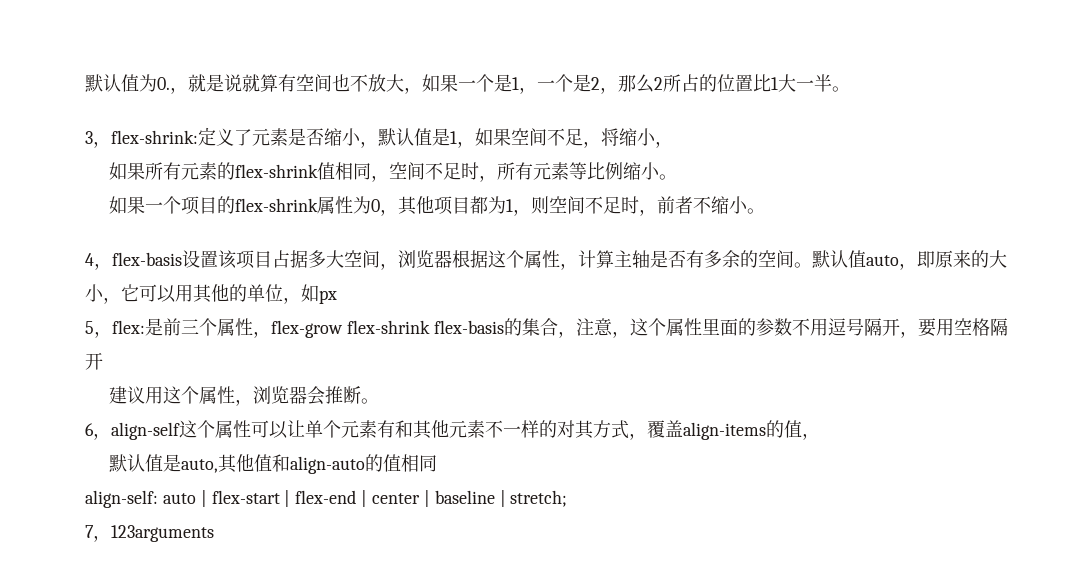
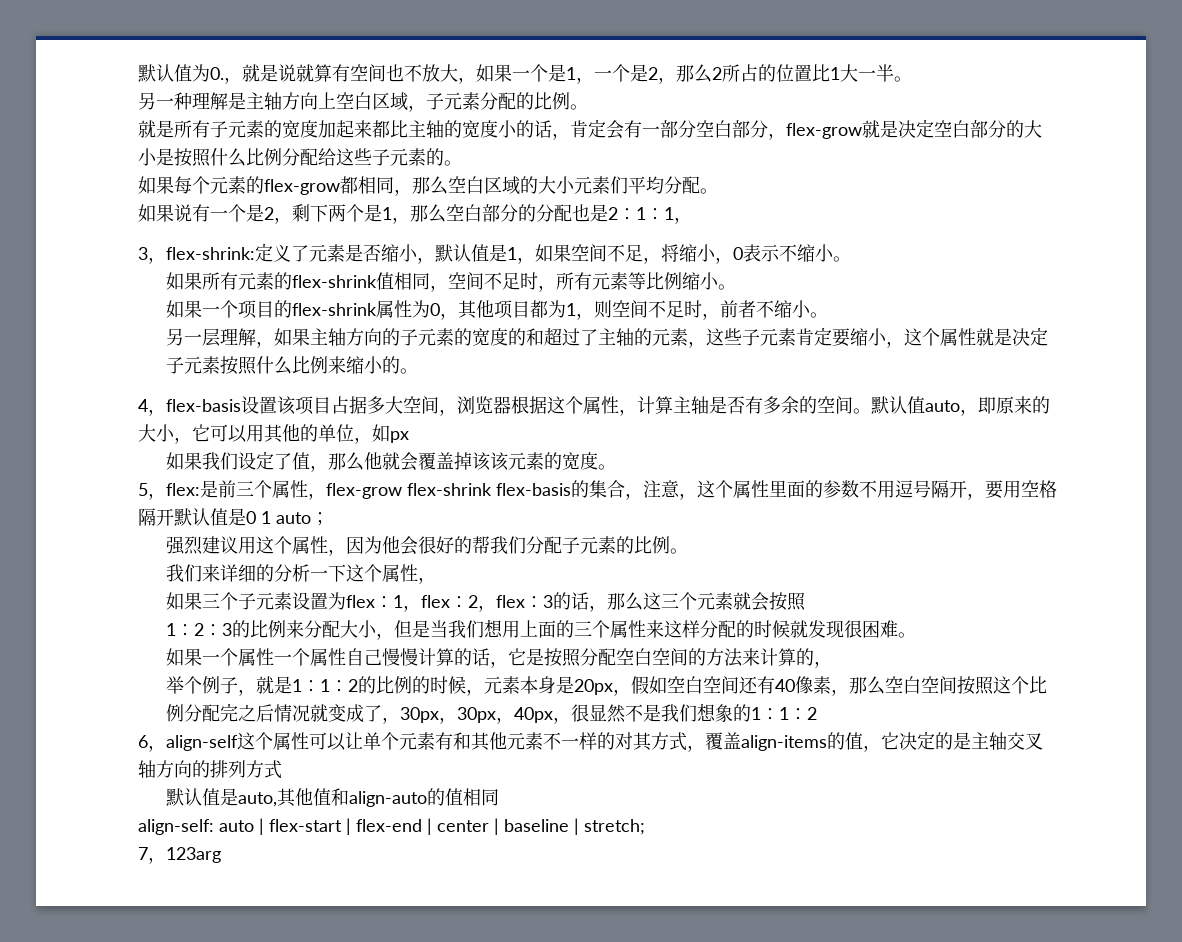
+ 另一种理解是主轴方向上空白区域，子元素分配的比例。
+ 就是所有子元素的宽度加起来都比主轴的宽度小的话，肯定会有一部分空白部分，flex-grow就是决定空白部分的大小是按照什么比例分配给这些子元素的。
+ 如果每个元素的flex-grow都相同，那么空白区域的大小元素们平均分配。
+ 如果说有一个是2，剩下两个是1，那么空白部分的分配也是2：1：1，
- 3，flex-shrink:定义了元素是否缩小，默认值是1，如果空间不足，将缩小，
+ 3，flex-shrink:定义了元素是否缩小，默认值是1，如果空间不足，将缩小，0表示不缩小。
+ 另一层理解，如果主轴方向的子元素的宽度的和超过了主轴的元素，这些子元素肯定要缩小，这个属性就是决定子元素按照什么比例来缩小的。
+ 如果我们设定了值，那么他就会覆盖掉该该元素的宽度。
- 5，flex:是前三个属性，flex-grow flex-shrink flex-basis的集合，注意，这个属性里面的参数不用逗号隔开，要用空格隔开
- 建议用这个属性，浏览器会推断。
+ 5，flex:是前三个属性，flex-grow flex-shrink flex-basis的集合，注意，这个属性里面的参数不用逗号隔开，要用空格隔开默认值是0 1 auto；
+ 强烈建议用这个属性，因为他会很好的帮我们分配子元素的比例。
+ 我们来详细的分析一下这个属性，
+ 如果三个子元素设置为flex：1，flex：2，flex：3的话，那么这三个元素就会按照
+ 1：2：3的比例来分配大小，但是当我们想用上面的三个属性来这样分配的时候就发现很困难。
+ 如果一个属性一个属性自己慢慢计算的话，它是按照分配空白空间的方法来计算的，
+ 举个例子，就是1：1：2的比例的时候，元素本身是20px，假如空白空间还有40像素，那么空白空间按照这个比例分配完之后情况就变成了，30px，30px，40px，很显然不是我们想象的1：1：2
- 6，align-self这个属性可以让单个元素有和其他元素不一样的对其方式，覆盖align-items的值，
+ 6，align-self这个属性可以让单个元素有和其他元素不一样的对其方式，覆盖align-items的值，它决定的是主轴交叉轴方向的排列方式
- 7，123arguments
+ 7，123arg

